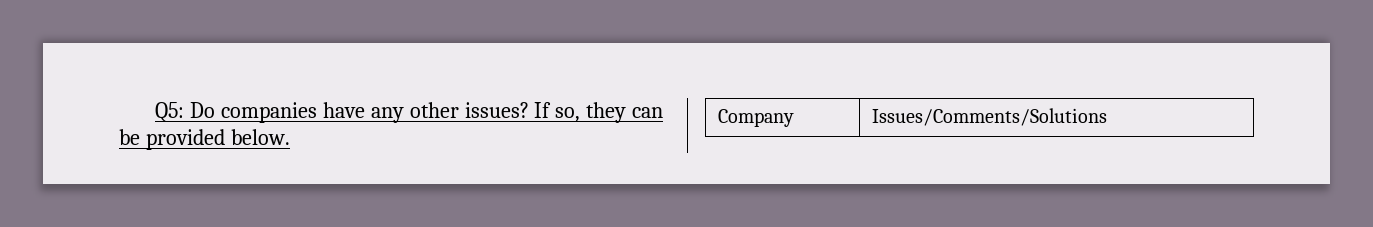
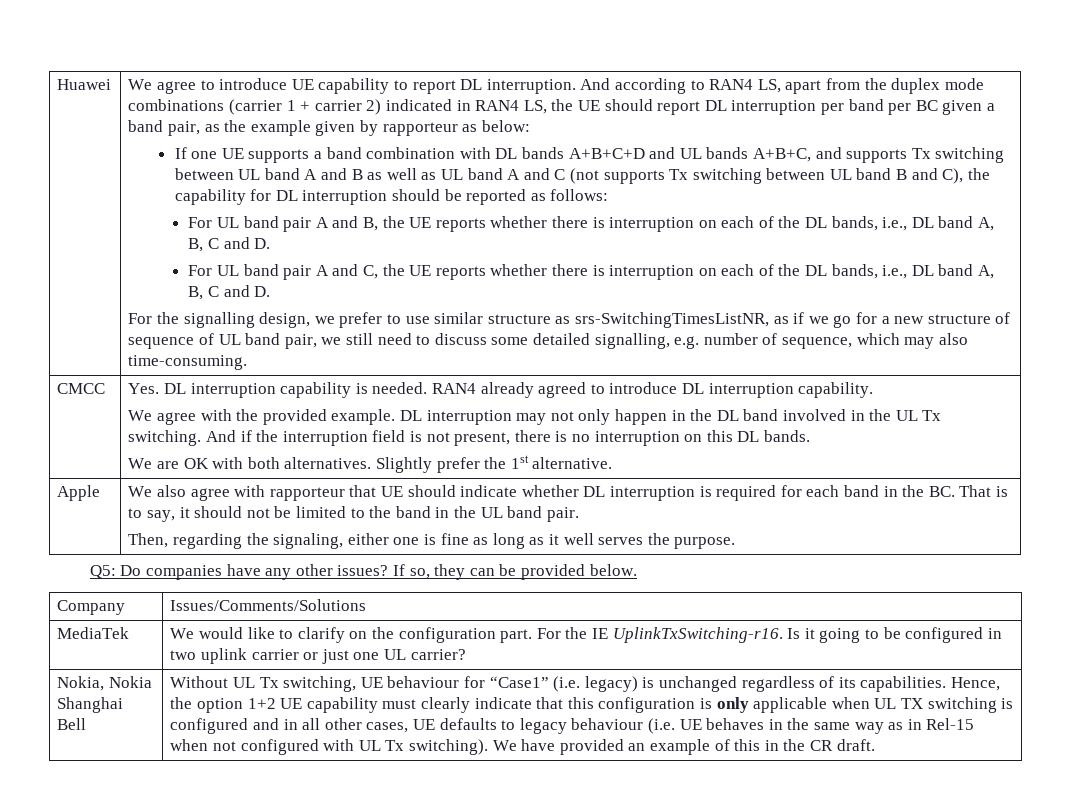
+ Huawei | We agree to introduce UE capability to report DL interruption. And according to RAN4 LS, apart from the duplex mode combinations (carrier 1 + carrier 2) indicated in RAN4 LS, the UE should report DL interruption per band per BC given a band pair, as the example given by rapporteur as below:
+ If one UE supports a band combination with DL bands A+B+C+D and UL bands A+B+C, and supports Tx switching between UL band A and B as well as UL band A and C (not supports Tx switching between UL band B and C), the capability for DL interruption should be reported as follows:
+ For UL band pair A and B, the UE reports whether there is interruption on each of the DL bands, i.e., DL band A, B, C and D.
+ For UL band pair A and C, the UE reports whether there is interruption on each of the DL bands, i.e., DL band A, B, C and D.
+ For the signalling design, we prefer to use similar structure as srs-SwitchingTimesListNR, as if we go for a new structure of sequence of UL band pair, we still need to discuss some detailed signalling, e.g. number of sequence, which may also time-consuming.
+ CMCC | Yes. DL interruption capability is needed. RAN4 already agreed to introduce DL interruption capability.
+ We agree with the provided example. DL interruption may not only happen in the DL band involved in the UL Tx switching. And if the interruption field is not present, there is no interruption on this DL bands.
+ We are OK with both alternatives. Slightly prefer the 1st alternative.
+ Apple | We also agree with rapporteur that UE should indicate whether DL interruption is required for each band in the BC. That is to say, it should not be limited to the band in the UL band pair.
+ Then, regarding the signaling, either one is fine as long as it well serves the purpose.
+ MediaTek | We would like to clarify on the configuration part. For the IE UplinkTxSwitching-r16. Is it going to be configured in two uplink carrier or just one UL carrier?
+ Nokia, Nokia Shanghai Bell | Without UL Tx switching, UE behaviour for “Case1” (i.e. legacy) is unchanged regardless of its capabilities. Hence, the option 1+2 UE capability must clearly indicate that this configuration is only applicable when UL TX switching is configured and in all other cases, UE defaults to legacy behaviour (i.e. UE behaves in the same way as in Rel-15 when not configured with UL Tx switching). We have provided an example of this in the CR draft.

